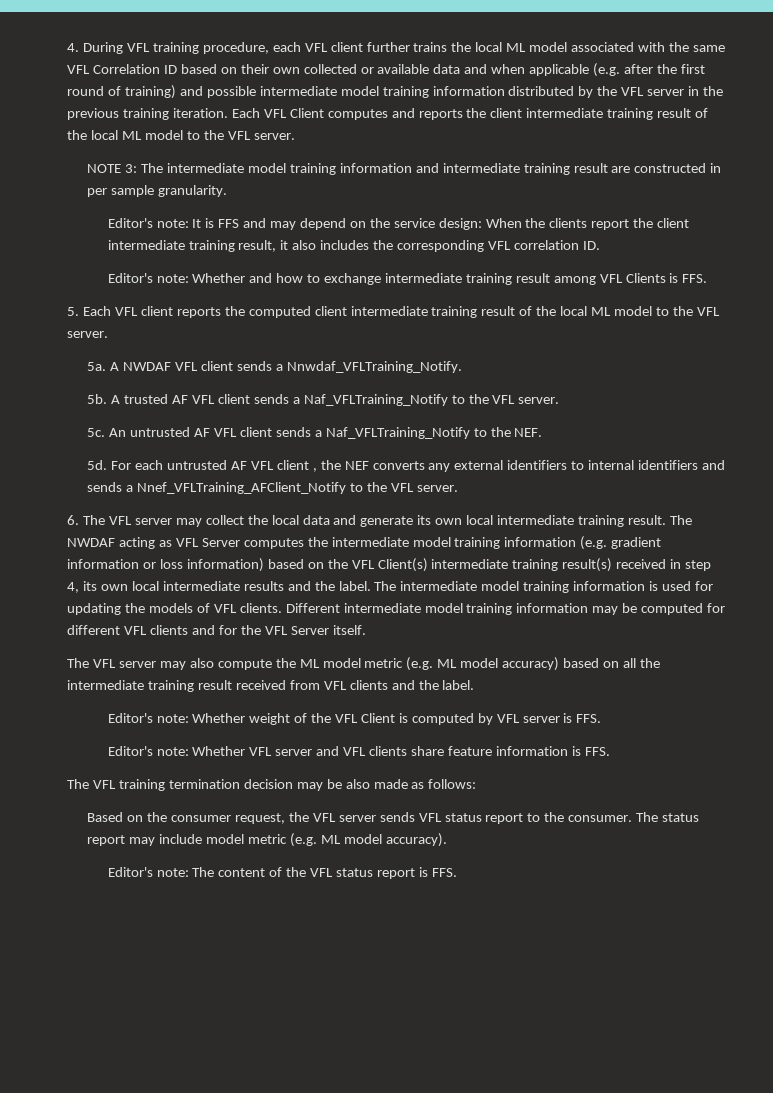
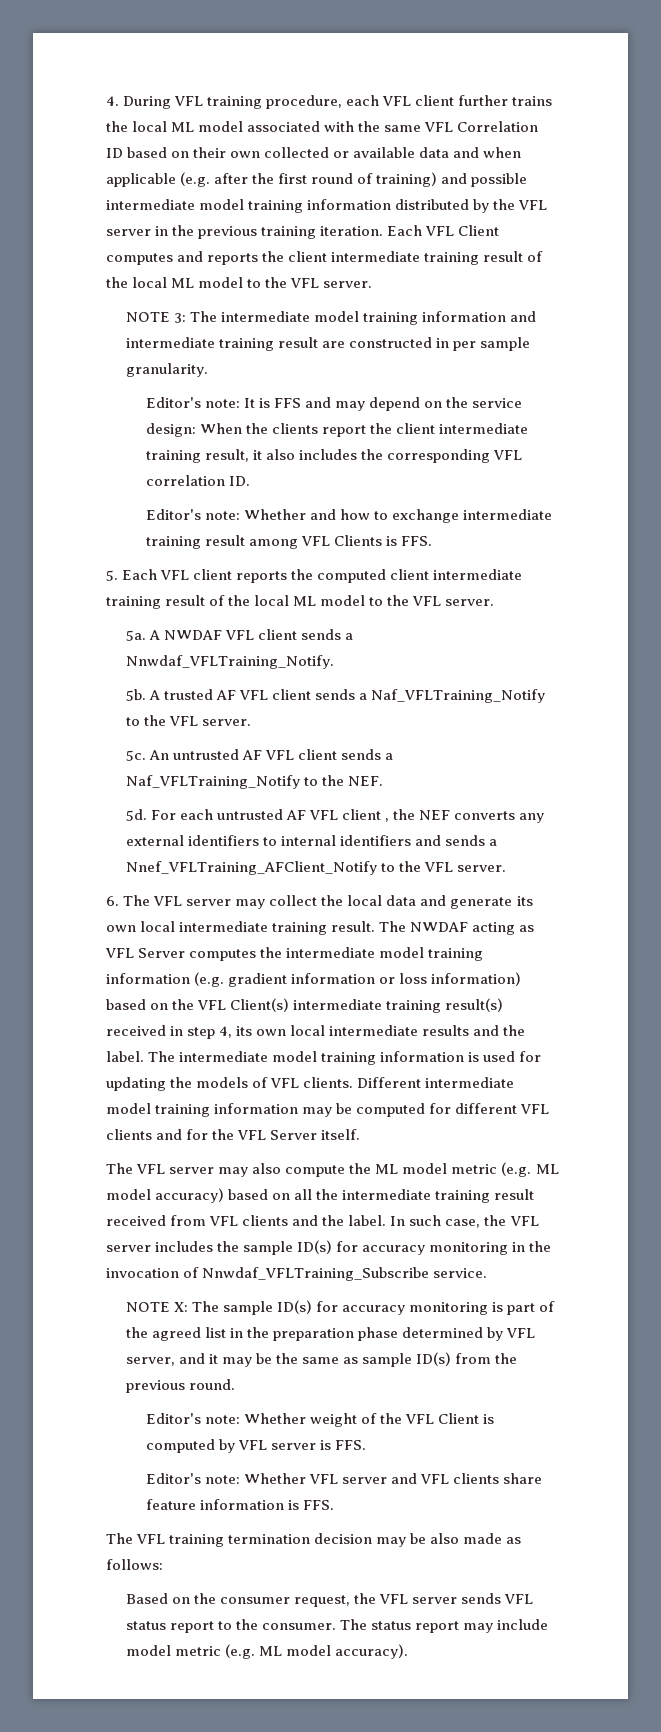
+ In such case, the VFL server includes the sample ID(s) for accuracy monitoring in the invocation of Nnwdaf_VFLTraining_Subscribe service.
+ NOTE X: The sample ID(s) for accuracy monitoring is part of the agreed list in the preparation phase determined by VFL server, and it may be the same as sample ID(s) from the previous round.
- Editor's note: The content of the VFL status report is FFS.

